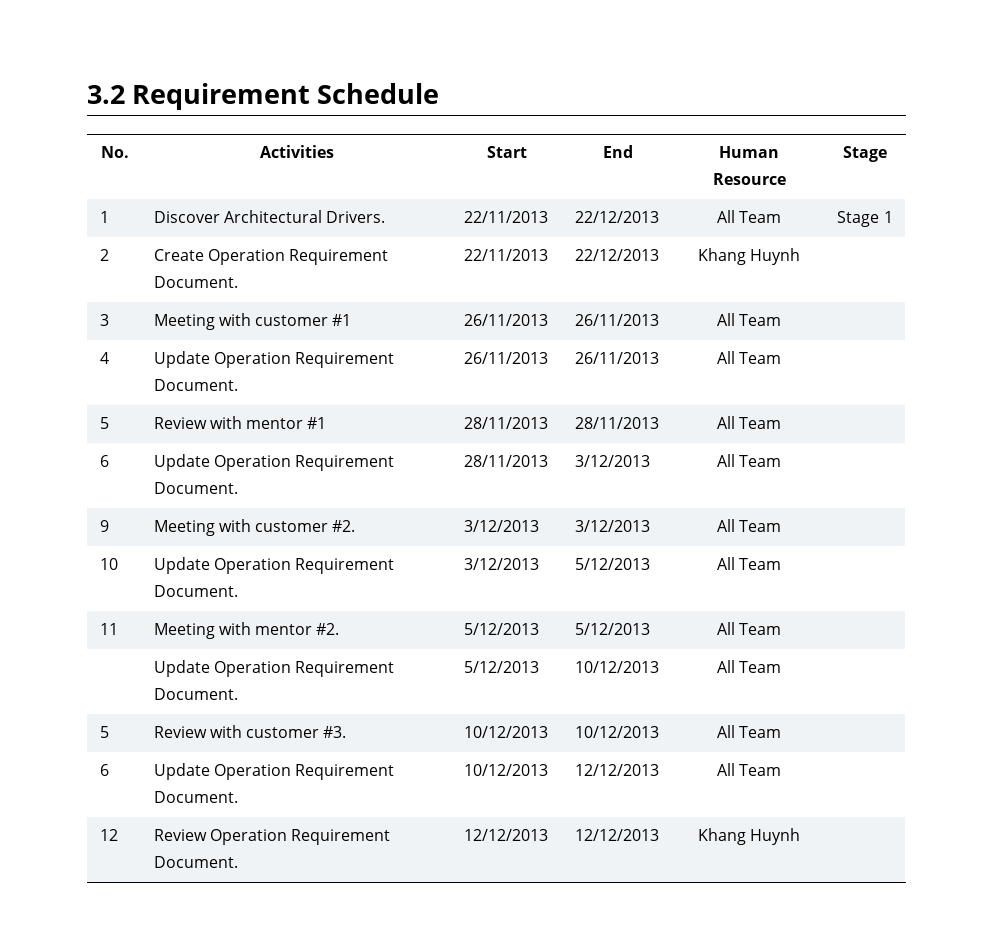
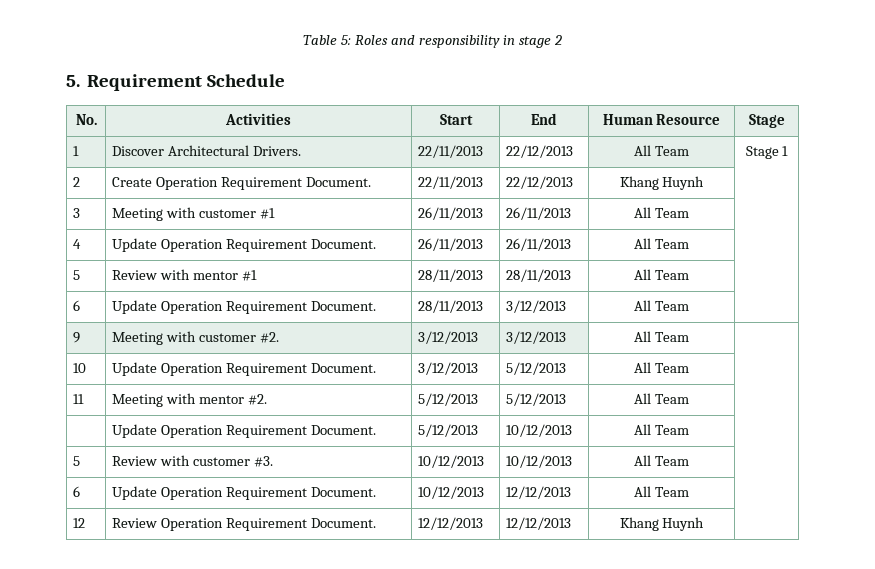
- 3.2 Requirement Schedule
+ Table 5: Roles and responsibility in stage 2
+ 5. Requirement Schedule

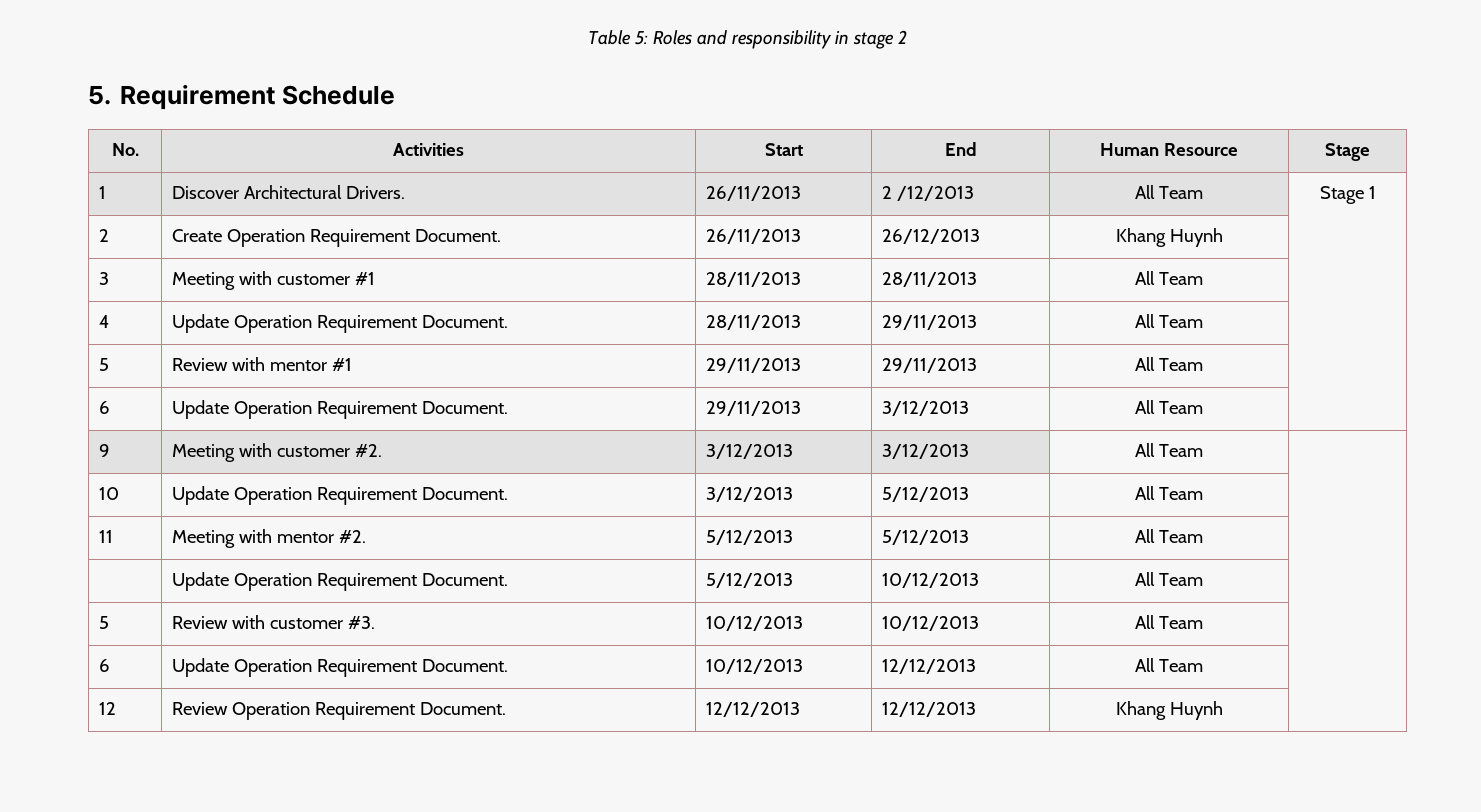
- 1 | Discover Architectural Drivers. | 22/11/2013 | 22/12/2013 | All Team | Stage 1
+ 1 | Discover Architectural Drivers. | 26/11/2013 | 2 /12/2013 | All Team | Stage 1
- 2 | Create Operation Requirement Document. | 22/11/2013 | 22/12/2013 | Khang Huynh |
+ 2 | Create Operation Requirement Document. | 26/11/2013 | 26/12/2013 | Khang Huynh |
- 3 | Meeting with customer #1 | 26/11/2013 | 26/11/2013 | All Team |
+ 3 | Meeting with customer #1 | 28/11/2013 | 28/11/2013 | All Team |
- 4 | Update Operation Requirement Document. | 26/11/2013 | 26/11/2013 | All Team |
+ 4 | Update Operation Requirement Document. | 28/11/2013 | 29/11/2013 | All Team |
- 5 | Review with mentor #1 | 28/11/2013 | 28/11/2013 | All Team |
- 6 | Update Operation Requirement Document. | 28/11/2013 | 3/12/2013 | All Team |
+ 5 | Review with mentor #1 | 29/11/2013 | 29/11/2013 | All Team |
+ 6 | Update Operation Requirement Document. | 29/11/2013 | 3/12/2013 | All Team |

